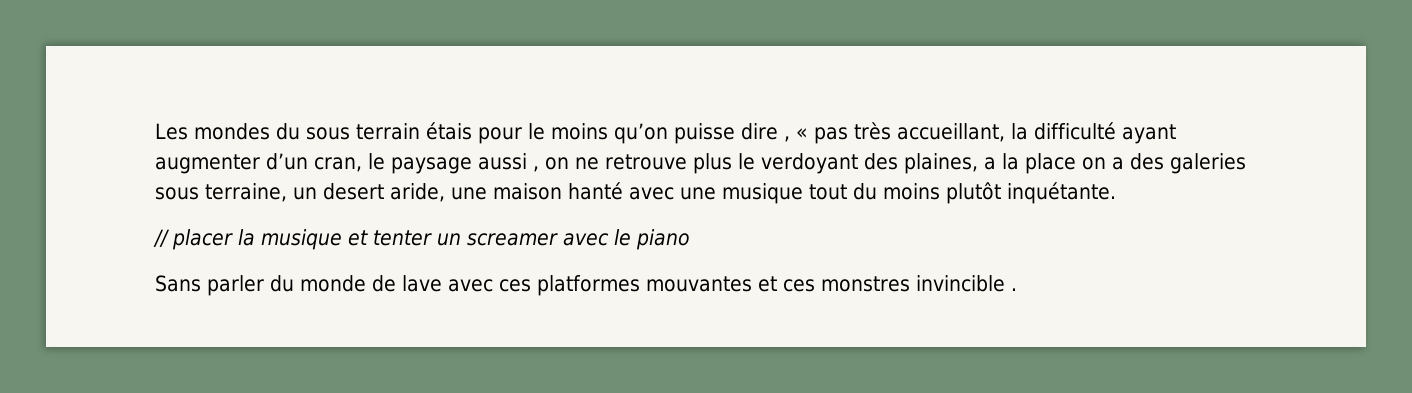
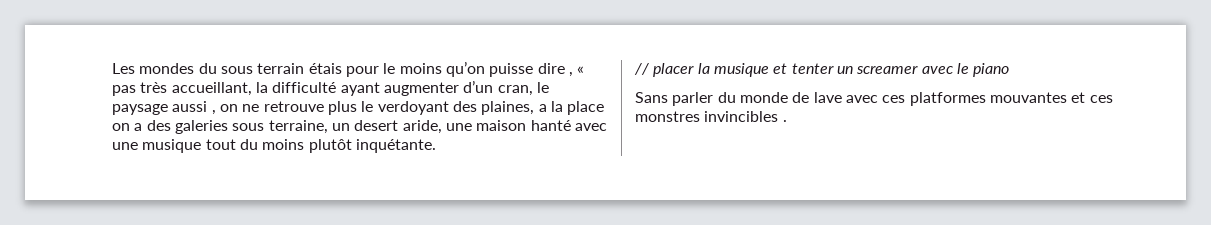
- Sans parler du monde de lave avec ces platformes mouvantes et ces monstres invincible .
+ Sans parler du monde de lave avec ces platformes mouvantes et ces monstres invincibles .

